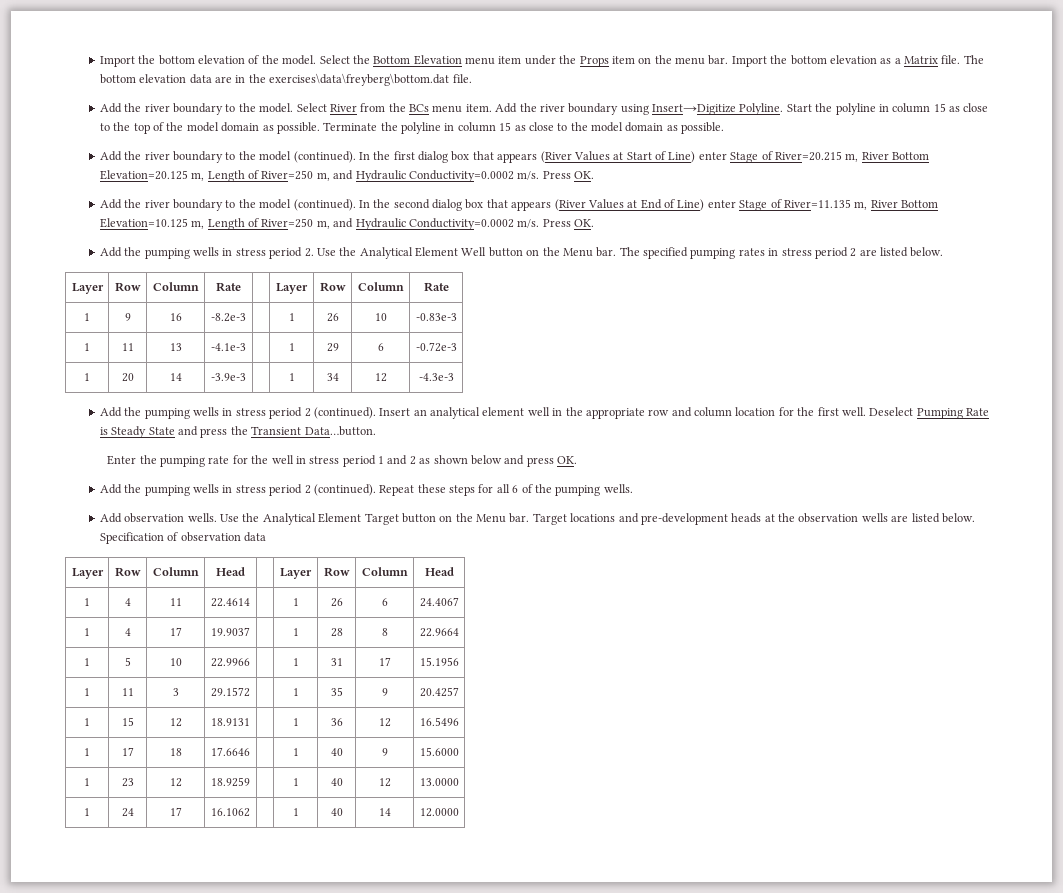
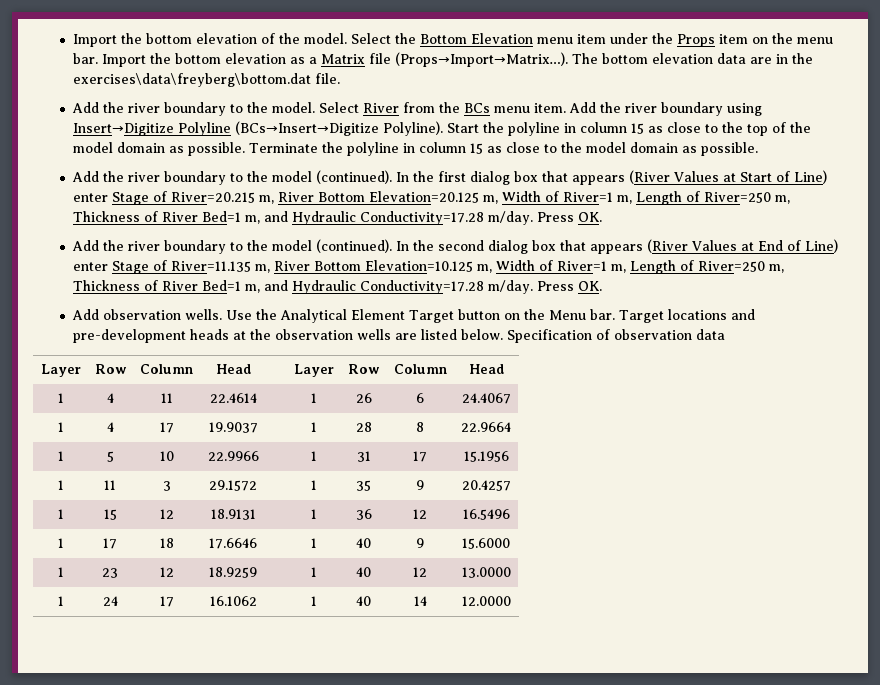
- Import the bottom elevation as a Matrix file.
+ Import the bottom elevation as a Matrix file (Props→Import→Matrix…).
- Add the river boundary using Insert→Digitize Polyline.
+ Add the river boundary using Insert→Digitize Polyline (BCs→Insert→Digitize Polyline).
- In the first dialog box that appears (River Values at Start of Line) enter Stage of River=20.215 m, River Bottom Elevation=20.125 m, Length of River=250 m, and Hydraulic Conductivity=0.0002 m/s.
+ In the first dialog box that appears (River Values at Start of Line) enter Stage of River=20.215 m, River Bottom Elevation=20.125 m, Width of River=1 m, Length of River=250 m, Thickness of River Bed=1 m, and Hydraulic Conductivity=17.28 m/day.
- In the second dialog box that appears (River Values at End of Line) enter Stage of River=11.135 m, River Bottom Elevation=10.125 m, Length of River=250 m, and Hydraulic Conductivity=0.0002 m/s. Press OK.
- Add the pumping wells in stress period 2. Use the Analytical Element Well button on the Menu bar. The specified pumping rates in stress period 2 are listed below.
- Layer | Row | Column | Rate | | Layer | Row | Column | Rate
- 1 | 9 | 16 | -8.2e-3 | | 1 | 26 | 10 | -0.83e-3
- 1 | 11 | 13 | -4.1e-3 | | 1 | 29 | 6 | -0.72e-3
- 1 | 20 | 14 | -3.9e-3 | | 1 | 34 | 12 | -4.3e-3
- Add the pumping wells in stress period 2 (continued). Insert an analytical element well in the appropriate row and column location for the first well. Deselect Pumping Rate is Steady State and press the Transient Data…button.
- Enter the pumping rate for the well in stress period 1 and 2 as shown below and press OK.
- Add the pumping wells in stress period 2 (continued). Repeat these steps for all 6 of the pumping wells.
+ In the second dialog box that appears (River Values at End of Line) enter Stage of River=11.135 m, River Bottom Elevation=10.125 m, Width of River=1 m, Length of River=250 m, Thickness of River Bed=1 m, and Hydraulic Conductivity=17.28 m/day. Press OK.

